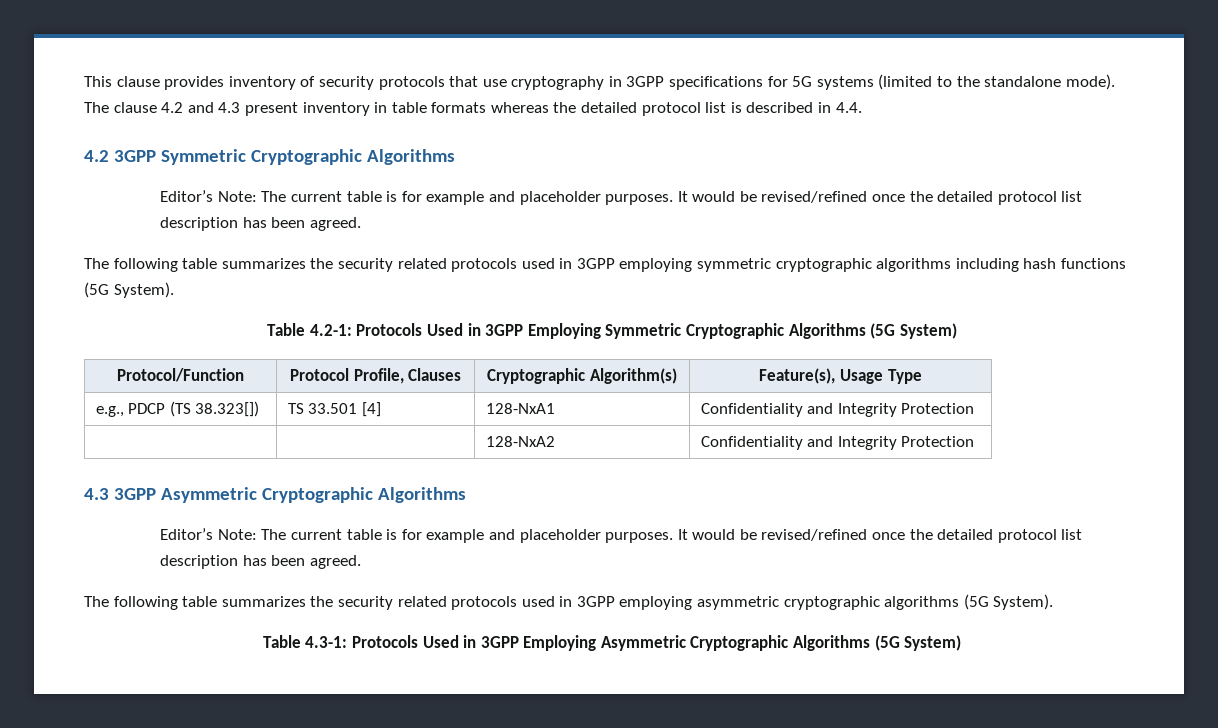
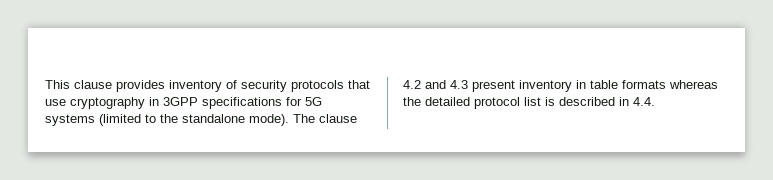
- 4.2 3GPP Symmetric Cryptographic Algorithms
- Editor’s Note: The current table is for example and placeholder purposes. It would be revised/refined once the detailed protocol list description has been agreed.
- The following table summarizes the security related protocols used in 3GPP employing symmetric cryptographic algorithms including hash functions (5G System).
- Table 4.2-1: Protocols Used in 3GPP Employing Symmetric Cryptographic Algorithms (5G System)
- Protocol/Function | Protocol Profile, Clauses | Cryptographic Algorithm(s) | Feature(s), Usage Type
- e.g., PDCP (TS 38.323[]) | TS 33.501 [4] | 128-NxA1 | Confidentiality and Integrity Protection
- | | 128-NxA2 | Confidentiality and Integrity Protection
- 4.3 3GPP Asymmetric Cryptographic Algorithms
- Editor’s Note: The current table is for example and placeholder purposes. It would be revised/refined once the detailed protocol list description has been agreed.
- The following table summarizes the security related protocols used in 3GPP employing asymmetric cryptographic algorithms (5G System).
- Table 4.3-1: Protocols Used in 3GPP Employing Asymmetric Cryptographic Algorithms (5G System)

